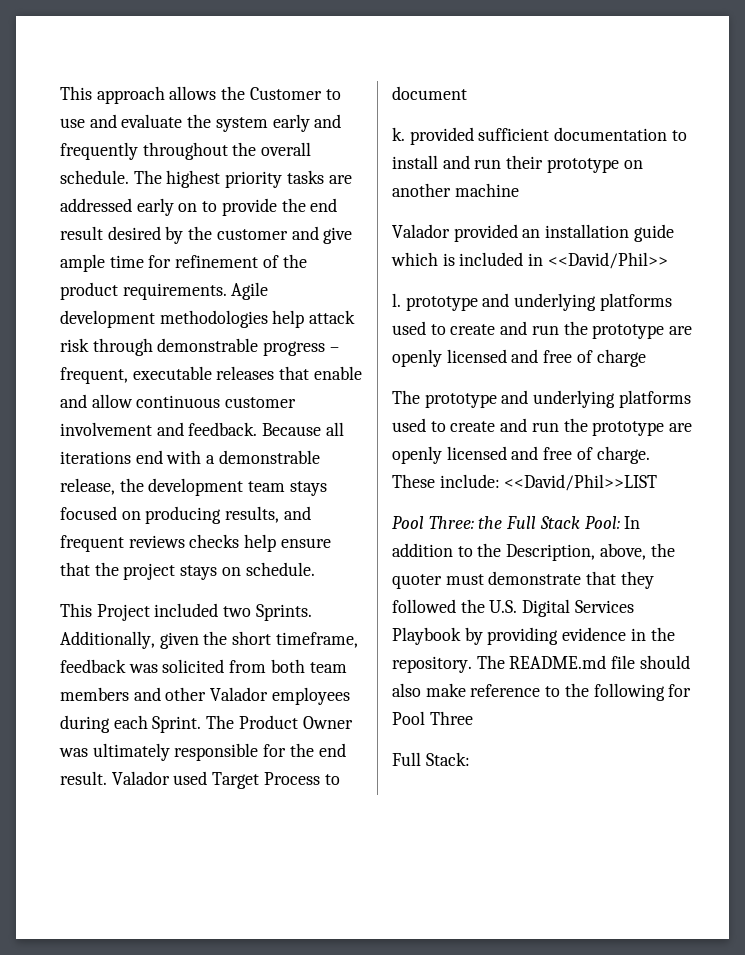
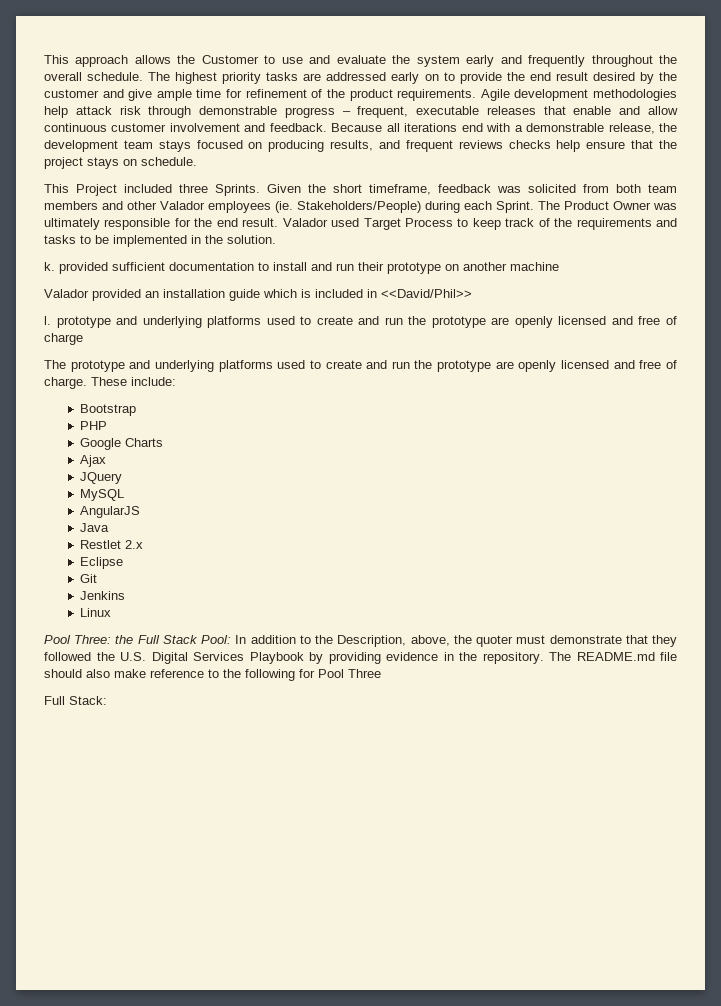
- This Project included two Sprints. Additionally, given the short timeframe, feedback was solicited from both team members and other Valador employees during each Sprint.
+ This Project included three Sprints. Given the short timeframe, feedback was solicited from both team members and other Valador employees (ie. Stakeholders/People) during each Sprint.
- Valador used Target Process to document
+ Valador used Target Process to keep track of the requirements and tasks to be implemented in the solution.
- These include: <<David/Phil>>LIST
+ These include:
+ Bootstrap
+ PHP
+ Google Charts
+ Ajax
+ JQuery
+ MySQL
+ AngularJS
+ Java
+ Restlet 2.x
+ Eclipse
+ Git
+ Jenkins
+ Linux

